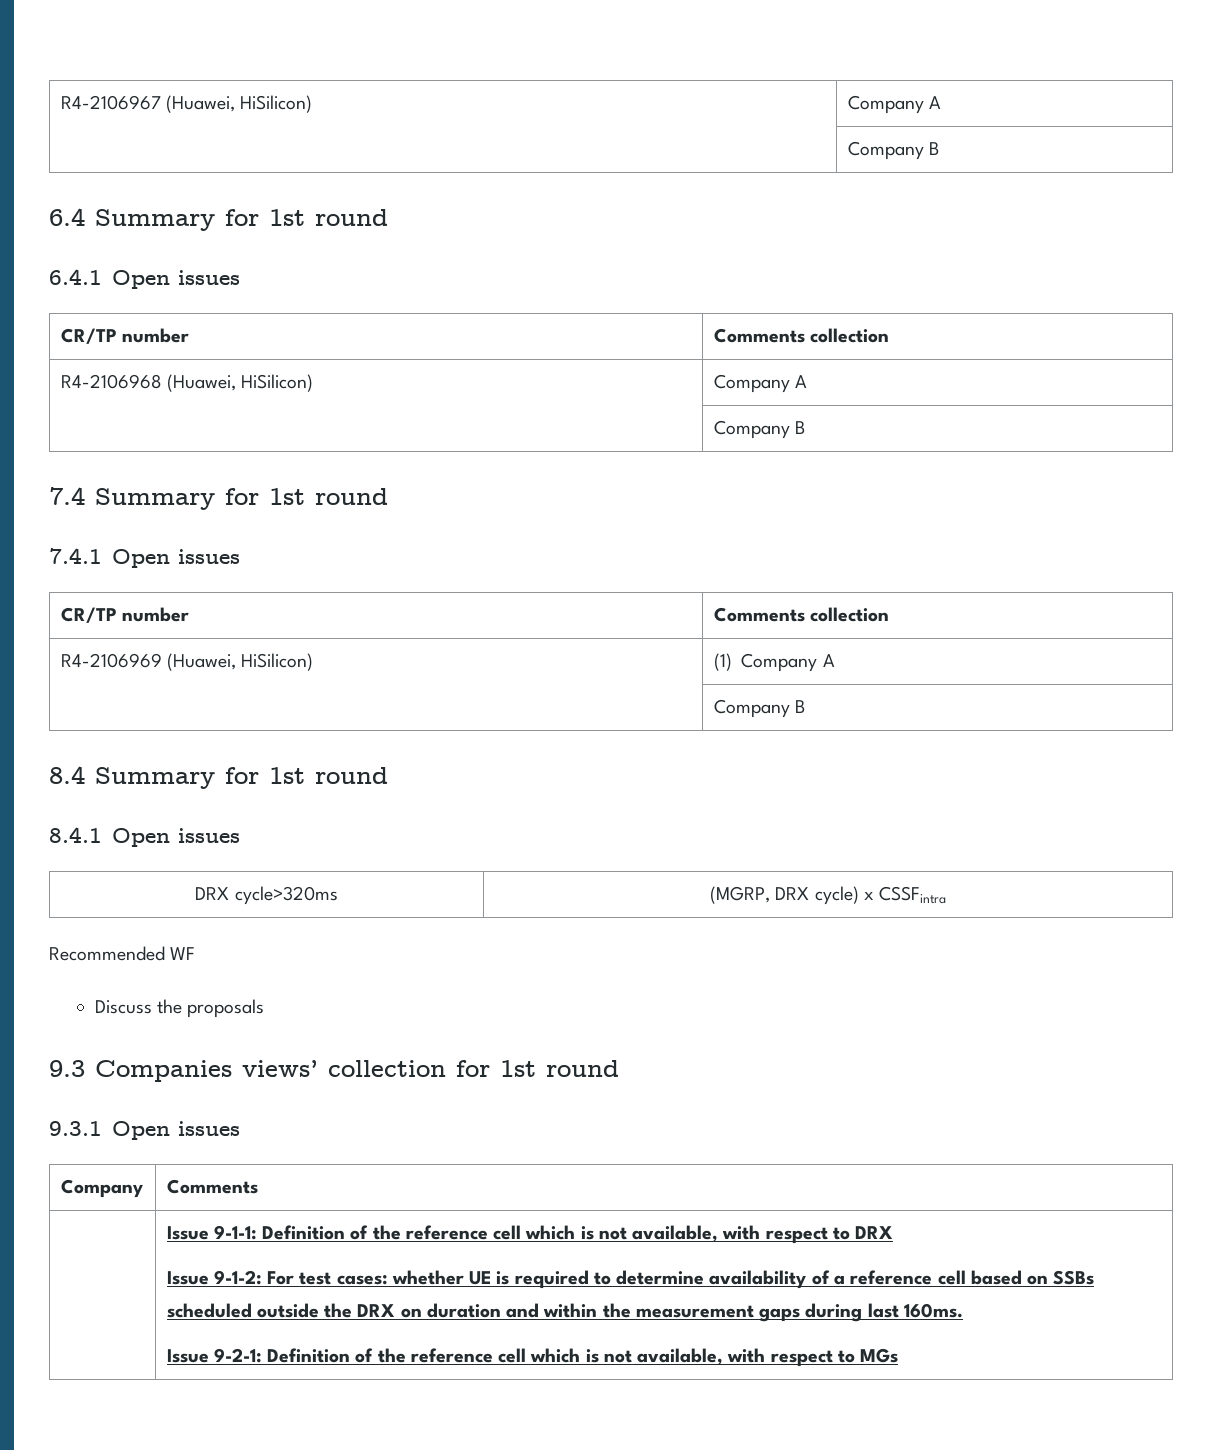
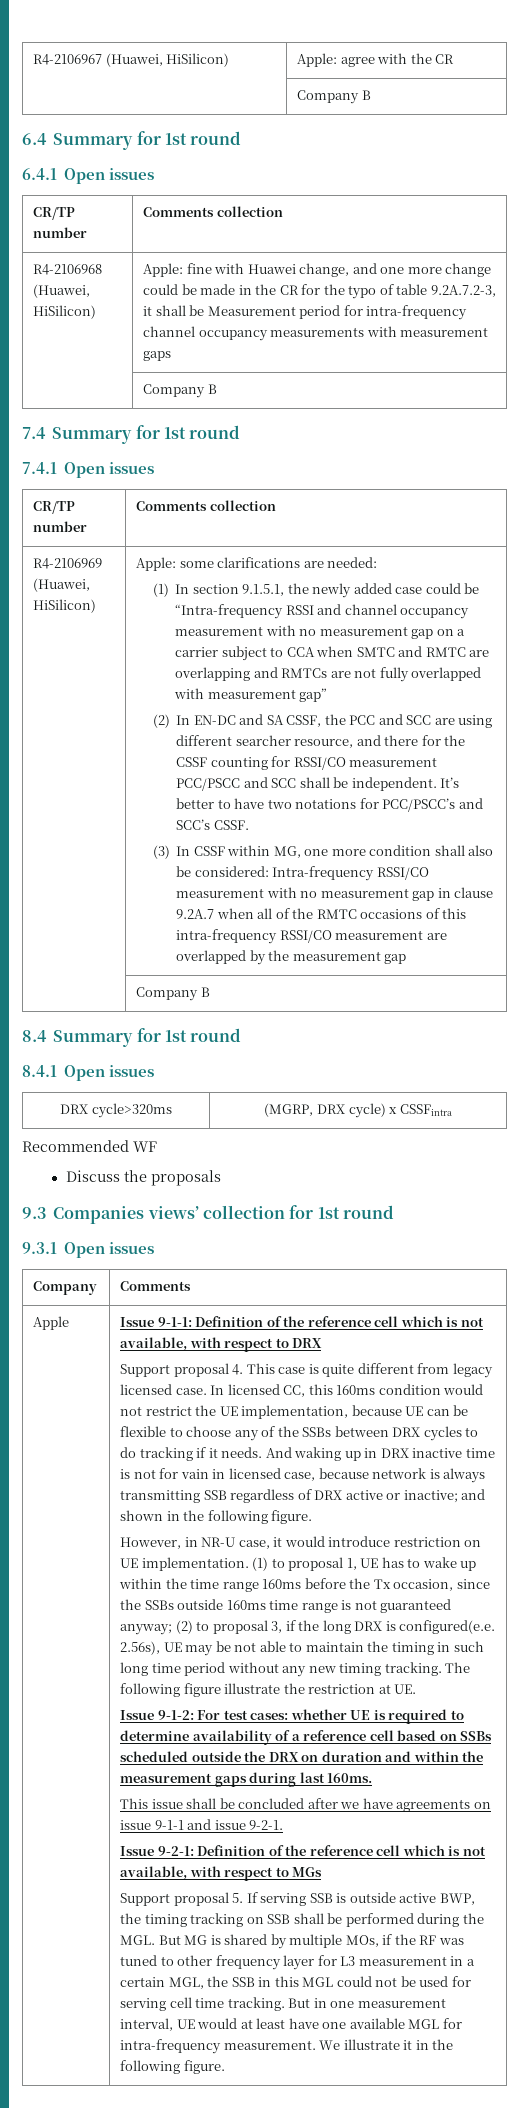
- R4-2106967 (Huawei, HiSilicon) | Company A
+ R4-2106967 (Huawei, HiSilicon) | Apple: agree with the CR
- R4-2106968 (Huawei, HiSilicon) | Company A
+ R4-2106968 (Huawei, HiSilicon) | Apple: fine with Huawei change, and one more change could be made in the CR for the typo of table 9.2A.7.2-3, it shall be Measurement period for intra-frequency channel occupancy measurements with measurement gaps
- (1) Company A
+ Apple: some clarifications are needed:
+ (1) In section 9.1.5.1, the newly added case could be “Intra-frequency RSSI and channel occupancy measurement with no measurement gap on a carrier subject to CCA when SMTC and RMTC are overlapping and RMTCs are not fully overlapped with measurement gap”
+ (2) In EN-DC and SA CSSF, the PCC and SCC are using different searcher resource, and there for the CSSF counting for RSSI/CO measurement PCC/PSCC and SCC shall be independent. It’s better to have two notations for PCC/PSCC’s and SCC’s CSSF.
+ (3) In CSSF within MG, one more condition shall also be considered: Intra-frequency RSSI/CO measurement with no measurement gap in clause 9.2A.7 when all of the RMTC occasions of this intra-frequency RSSI/CO measurement are overlapped by the measurement gap
+ Apple
+ Support proposal 4. This case is quite different from legacy licensed case. In licensed CC, this 160ms condition would not restrict the UE implementation, because UE can be flexible to choose any of the SSBs between DRX cycles to do tracking if it needs. And waking up in DRX inactive time is not for vain in licensed case, because network is always transmitting SSB regardless of DRX active or inactive; and shown in the following figure.
+ However, in NR-U case, it would introduce restriction on UE implementation. (1) to proposal 1, UE has to wake up within the time range 160ms before the Tx occasion, since the SSBs outside 160ms time range is not guaranteed anyway; (2) to proposal 3, if the long DRX is configured(e.e. 2.56s), UE may be not able to maintain the timing in such long time period without any new timing tracking. The following figure illustrate the restriction at UE.
+ This issue shall be concluded after we have agreements on issue 9-1-1 and issue 9-2-1.
+ Support proposal 5. If serving SSB is outside active BWP, the timing tracking on SSB shall be performed during the MGL. But MG is shared by multiple MOs, if the RF was tuned to other frequency layer for L3 measurement in a certain MGL, the SSB in this MGL could not be used for serving cell time tracking. But in one measurement interval, UE would at least have one available MGL for intra-frequency measurement. We illustrate it in the following figure.

